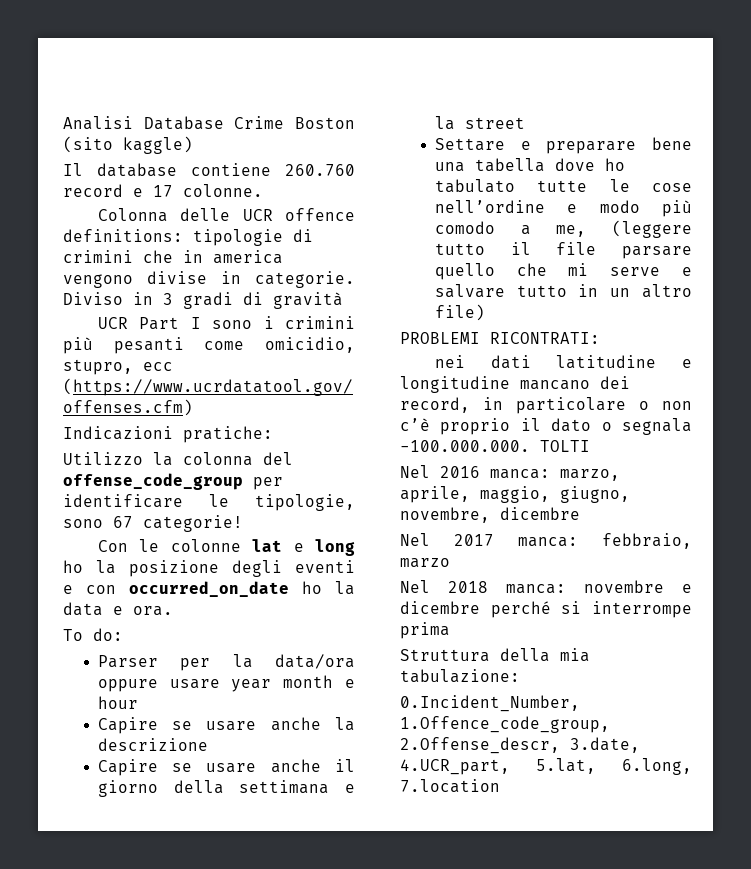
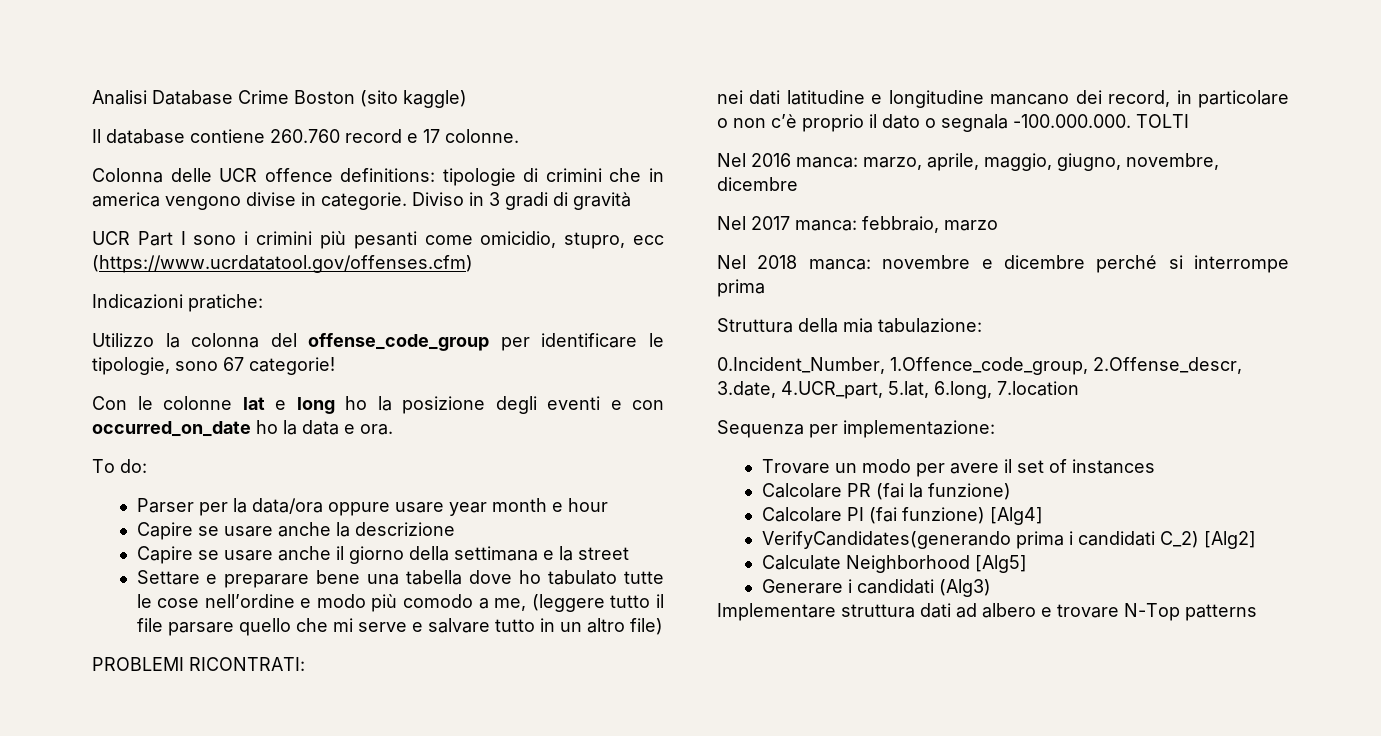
+ Sequenza per implementazione:
+ Trovare un modo per avere il set of instances
+ Calcolare PR (fai la funzione)
+ Calcolare PI (fai funzione) [Alg4]
+ VerifyCandidates(generando prima i candidati C_2) [Alg2]
+ Calculate Neighborhood [Alg5]
+ Generare i candidati (Alg3)
+ Implementare struttura dati ad albero e trovare N-Top patterns

